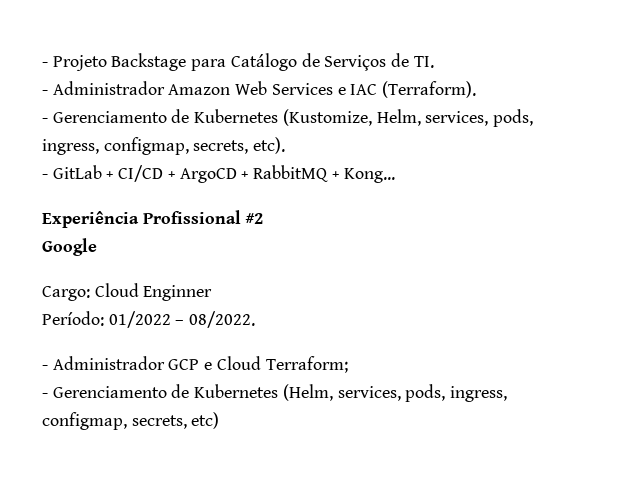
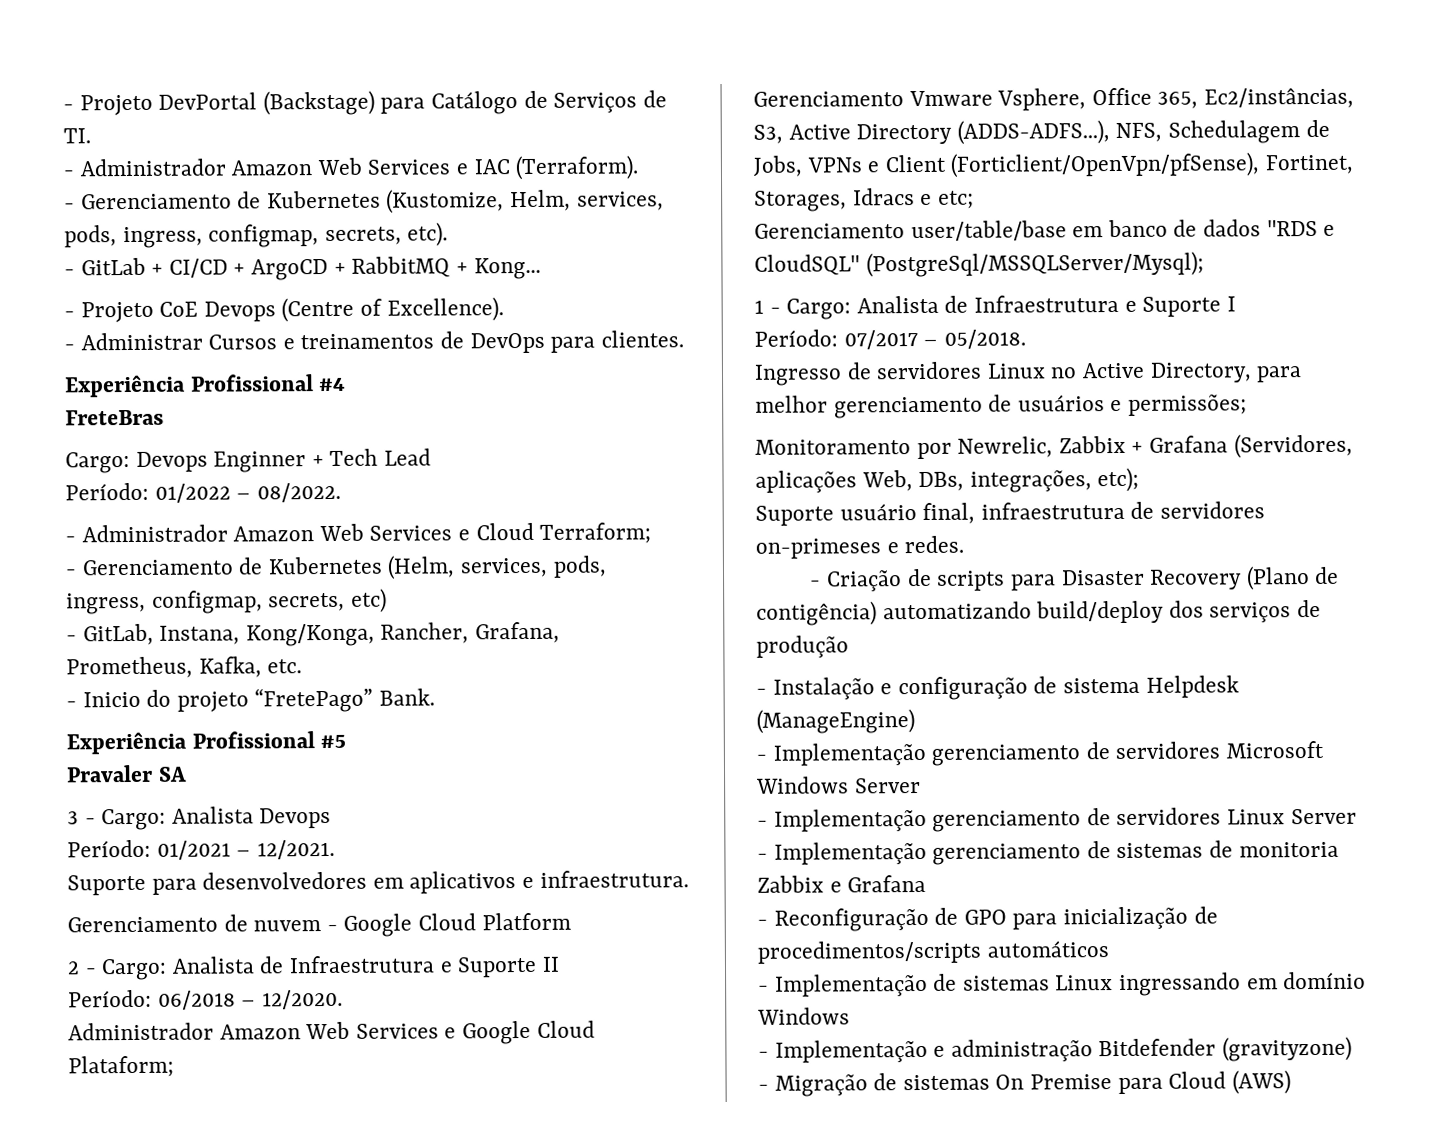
- - Projeto Backstage para Catálogo de Serviços de TI.
+ - Projeto DevPortal (Backstage) para Catálogo de Serviços de TI.
- Experiência Profissional #2
- Google
- Cargo: Cloud Enginner
+ - Projeto CoE Devops (Centre of Excellence).
+ - Administrar Cursos e treinamentos de DevOps para clientes.
+ Experiência Profissional #4
+ FreteBras
+ Cargo: Devops Enginner + Tech Lead
- - Administrador GCP e Cloud Terraform;
+ - Administrador Amazon Web Services e Cloud Terraform;
+ - GitLab, Instana, Kong/Konga, Rancher, Grafana, Prometheus, Kafka, etc.
+ - Inicio do projeto “FretePago” Bank.
+ Experiência Profissional #5
+ Pravaler SA
+ 3 - Cargo: Analista Devops
+ Período: 01/2021 – 12/2021.
+ Suporte para desenvolvedores em aplicativos e infraestrutura.
+ Gerenciamento de nuvem - Google Cloud Platform
+ 2 - Cargo: Analista de Infraestrutura e Suporte II
+ Período: 06/2018 – 12/2020.
+ Administrador Amazon Web Services e Google Cloud Plataform;
+ Gerenciamento Vmware Vsphere, Office 365, Ec2/instâncias, S3, Active Directory (ADDS-ADFS...), NFS, Schedulagem de Jobs, VPNs e Client (Forticlient/OpenVpn/pfSense), Fortinet, Storages, Idracs e etc;
+ Gerenciamento user/table/base em banco de dados "RDS e CloudSQL" (PostgreSql/MSSQLServer/Mysql);
+ 1 - Cargo: Analista de Infraestrutura e Suporte I
+ Período: 07/2017 – 05/2018.
+ Ingresso de servidores Linux no Active Directory, para melhor gerenciamento de usuários e permissões;
+ Monitoramento por Newrelic, Zabbix + Grafana (Servidores, aplicações Web, DBs, integrações, etc);
+ Suporte usuário final, infraestrutura de servidores on-primeses e redes.
+ - Criação de scripts para Disaster Recovery (Plano de contigência) automatizando build/deploy dos serviços de produção
+ - Instalação e configuração de sistema Helpdesk (ManageEngine)
+ - Implementação gerenciamento de servidores Microsoft Windows Server
+ - Implementação gerenciamento de servidores Linux Server
+ - Implementação gerenciamento de sistemas de monitoria Zabbix e Grafana
+ - Reconfiguração de GPO para inicialização de procedimentos/scripts automáticos
+ - Implementação de sistemas Linux ingressando em domínio Windows
+ - Implementação e administração Bitdefender (gravityzone)
+ - Migração de sistemas On Premise para Cloud (AWS)

